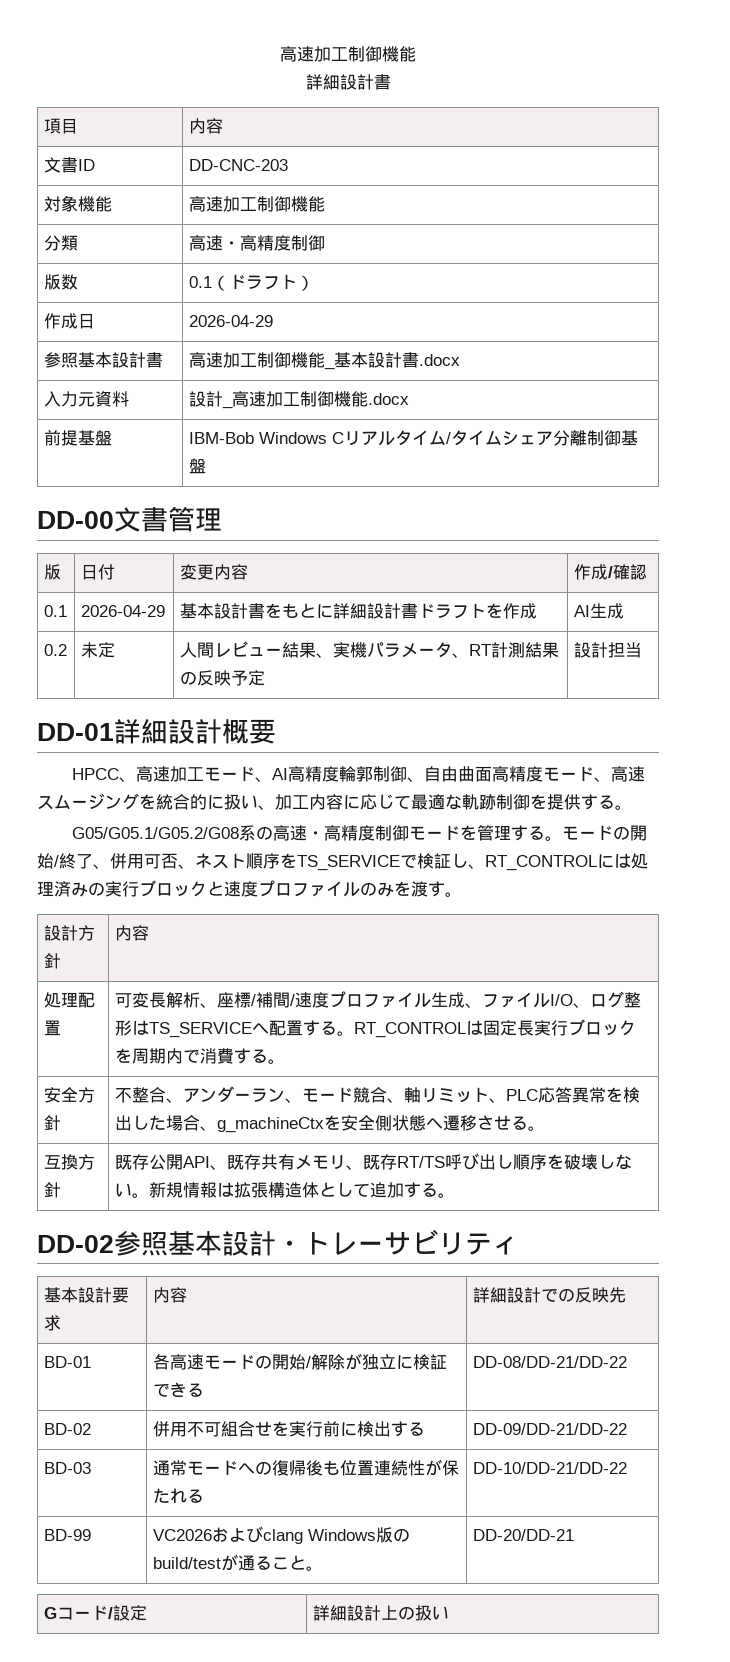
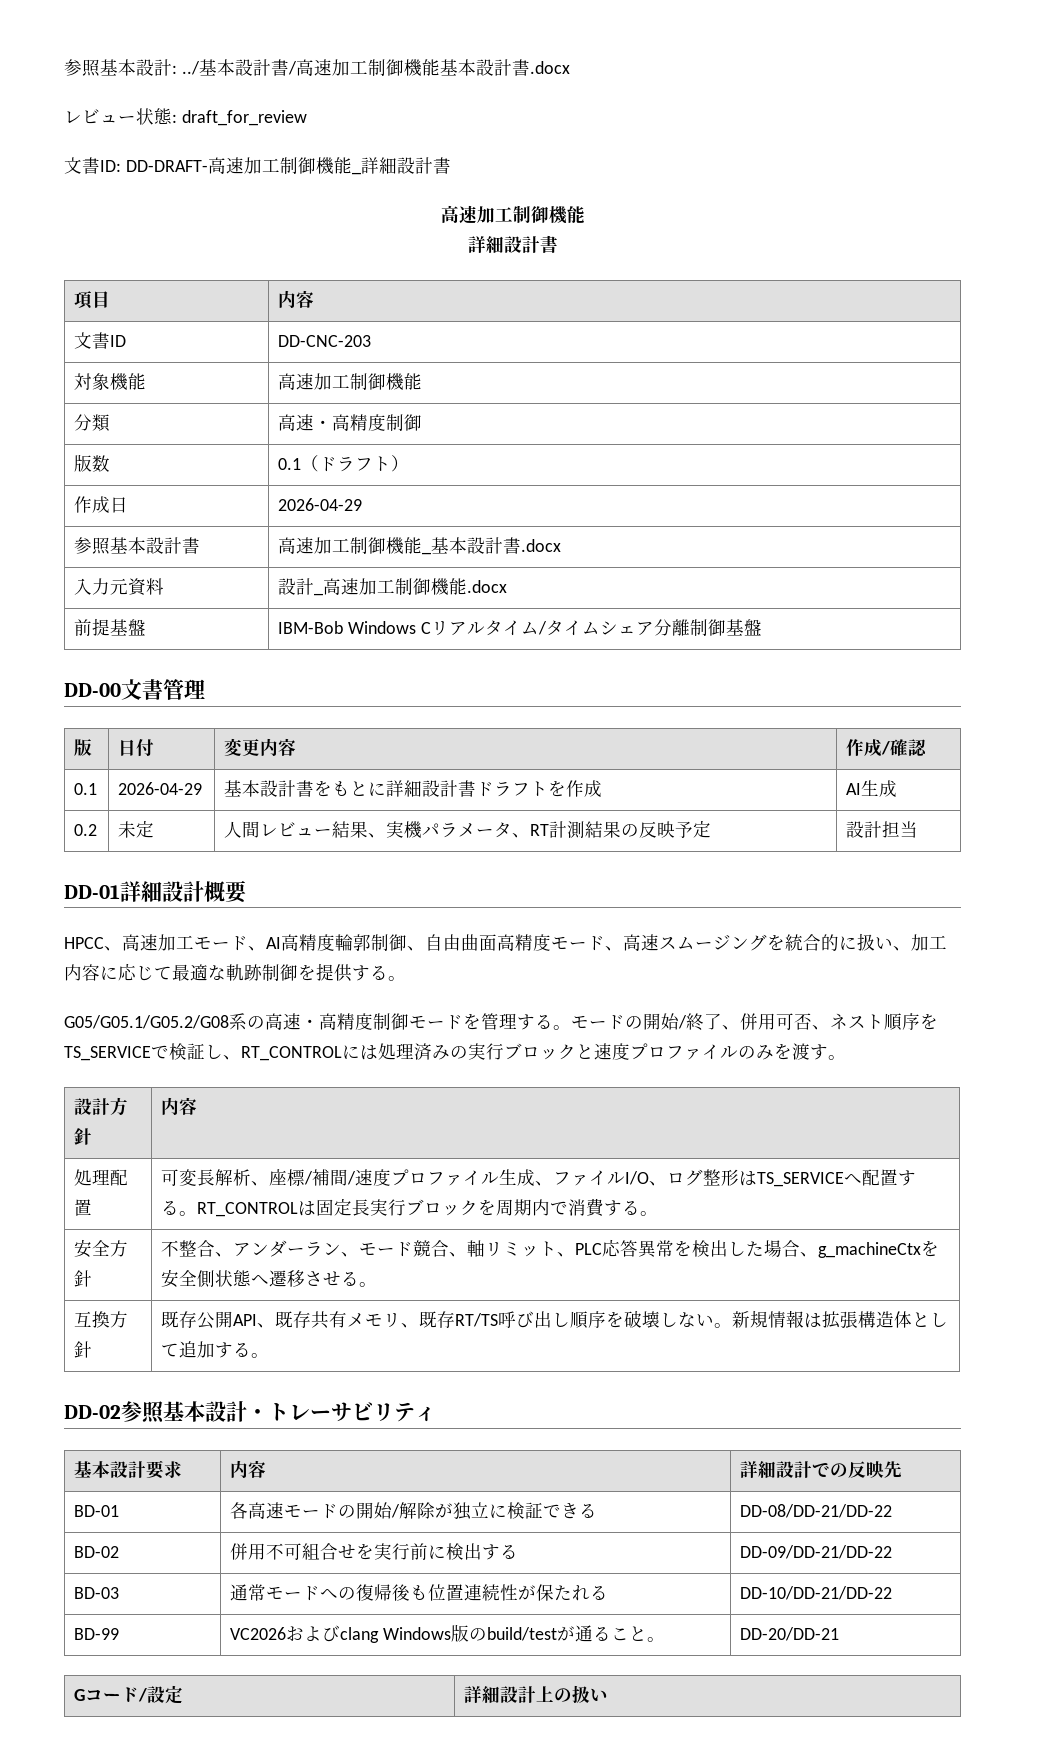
+ 参照基本設計: ../基本設計書/高速加工制御機能基本設計書.docx
+ レビュー状態: draft_for_review
+ 文書ID: DD-DRAFT-高速加工制御機能_詳細設計書

